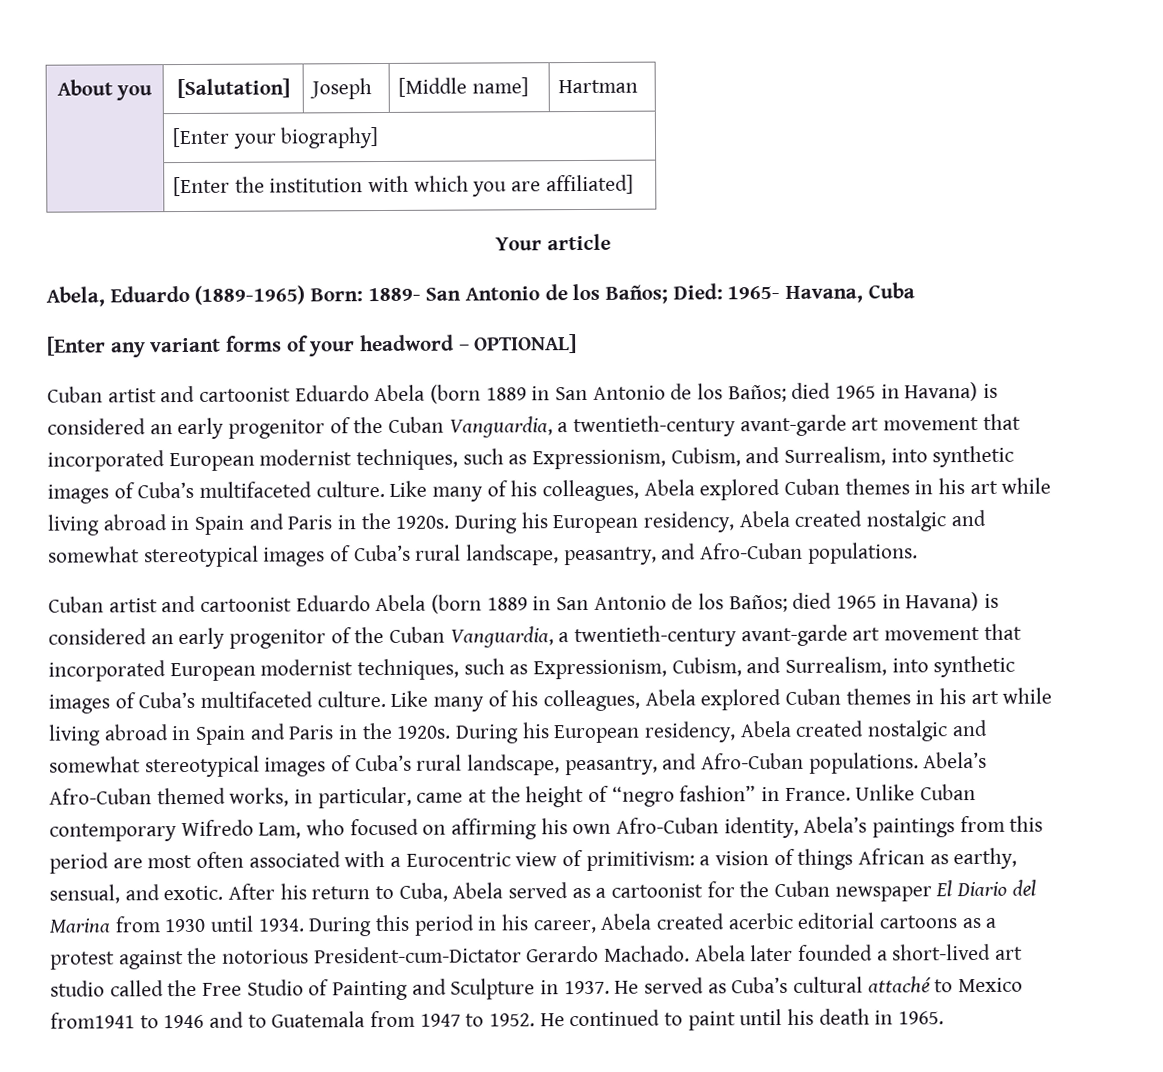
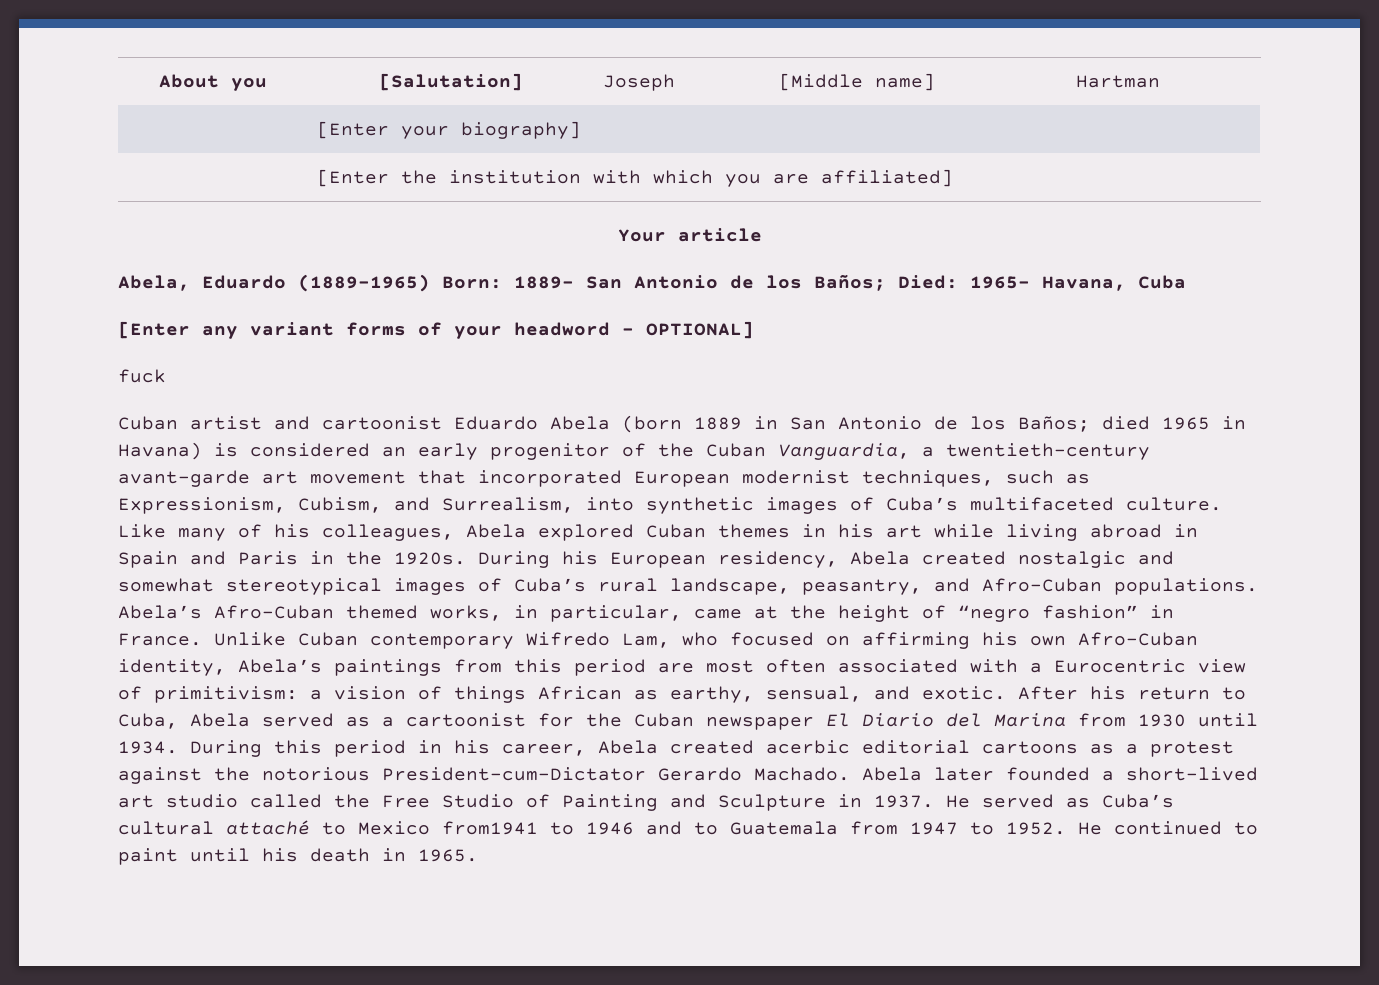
  [Enter any variant forms of your headword – OPTIONAL]
- Cuban artist and cartoonist Eduardo Abela (born 1889 in San Antonio de los Baños; died 1965 in Havana) is considered an early progenitor of the Cuban Vanguardia, a twentieth-century avant-garde art movement that incorporated European modernist techniques, such as Expressionism, Cubism, and Surrealism, into synthetic images of Cuba’s multifaceted culture. Like many of his colleagues, Abela explored Cuban themes in his art while living abroad in Spain and Paris in the 1920s. During his European residency, Abela created nostalgic and somewhat stereotypical images of Cuba’s rural landscape, peasantry, and Afro-Cuban populations.
+ fuck

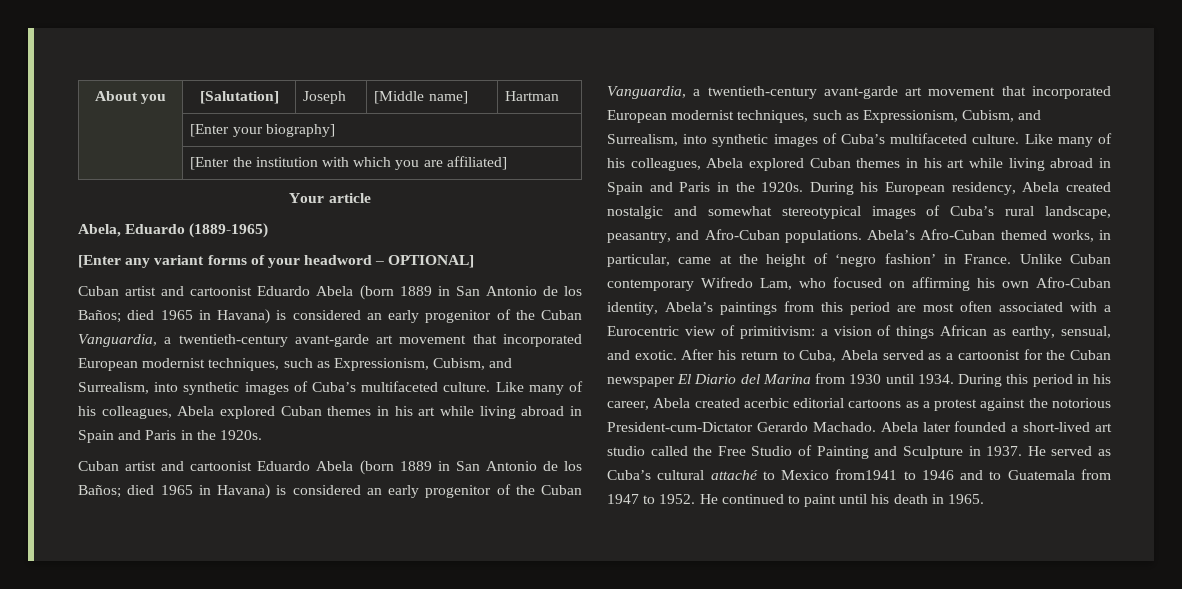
- Abela, Eduardo (1889-1965) Born: 1889- San Antonio de los Baños; Died: 1965- Havana, Cuba
+ Abela, Eduardo (1889-1965)
  [Enter any variant forms of your headword – OPTIONAL]
- fuck
+ Cuban artist and cartoonist Eduardo Abela (born 1889 in San Antonio de los Baños; died 1965 in Havana) is considered an early progenitor of the Cuban Vanguardia, a twentieth-century avant-garde art movement that incorporated European modernist techniques, such as Expressionism, Cubism, and Surrealism, into synthetic images of Cuba’s multifaceted culture. Like many of his colleagues, Abela explored Cuban themes in his art while living abroad in Spain and Paris in the 1920s.
- Abela’s Afro-Cuban themed works, in particular, came at the height of “negro fashion” in France.
+ Abela’s Afro-Cuban themed works, in particular, came at the height of ‘negro fashion’ in France.

